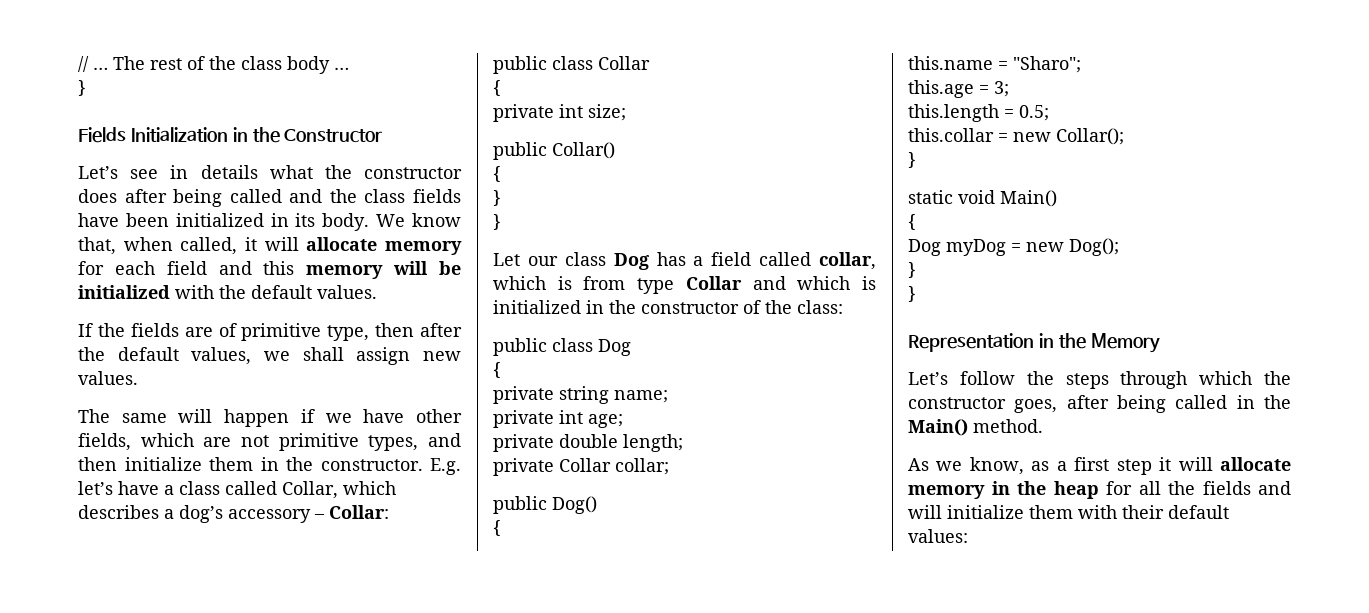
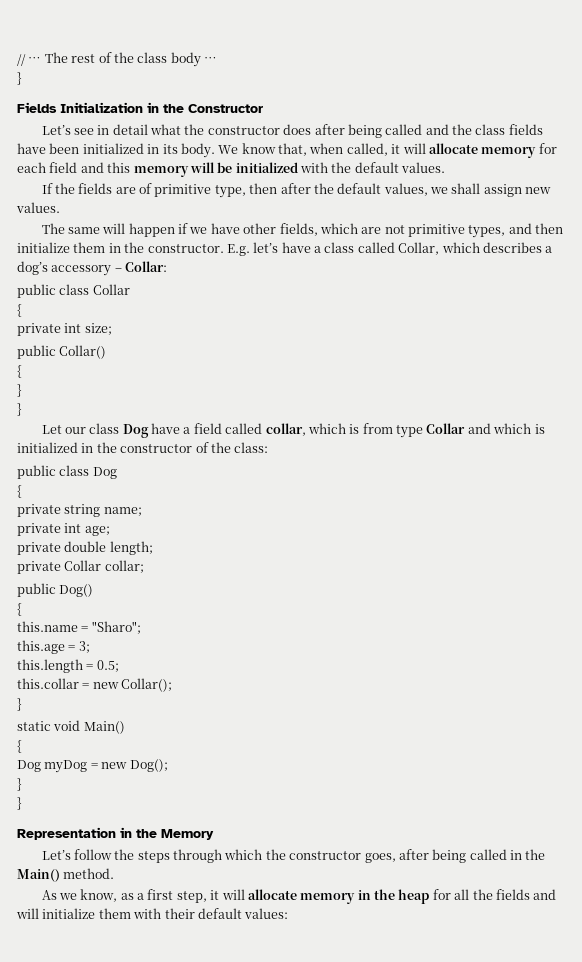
- Let’s see in details what the constructor does after being called and the class fields have been initialized in its body.
+ Let’s see in detail what the constructor does after being called and the class fields have been initialized in its body.
- Let our class Dog has a field called collar, which is from type Collar and which is initialized in the constructor of the class:
+ Let our class Dog have a field called collar, which is from type Collar and which is initialized in the constructor of the class:
- As we know, as a first step it will allocate memory in the heap for all the fields and will initialize them with their default values:
+ As we know, as a first step, it will allocate memory in the heap for all the fields and will initialize them with their default values:

